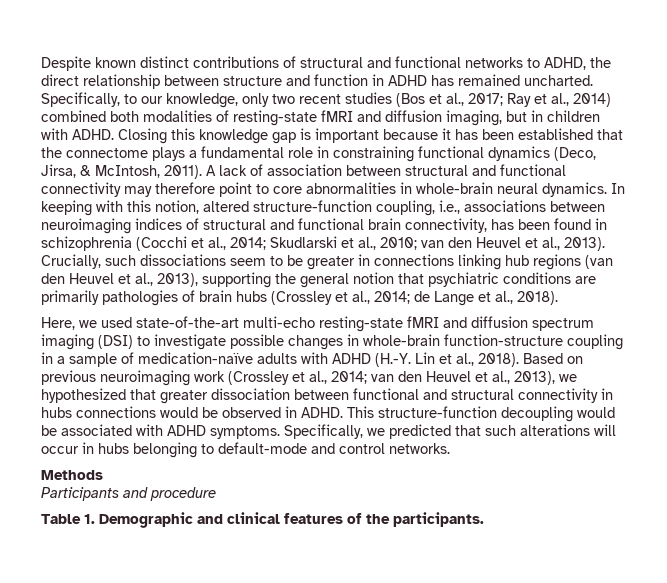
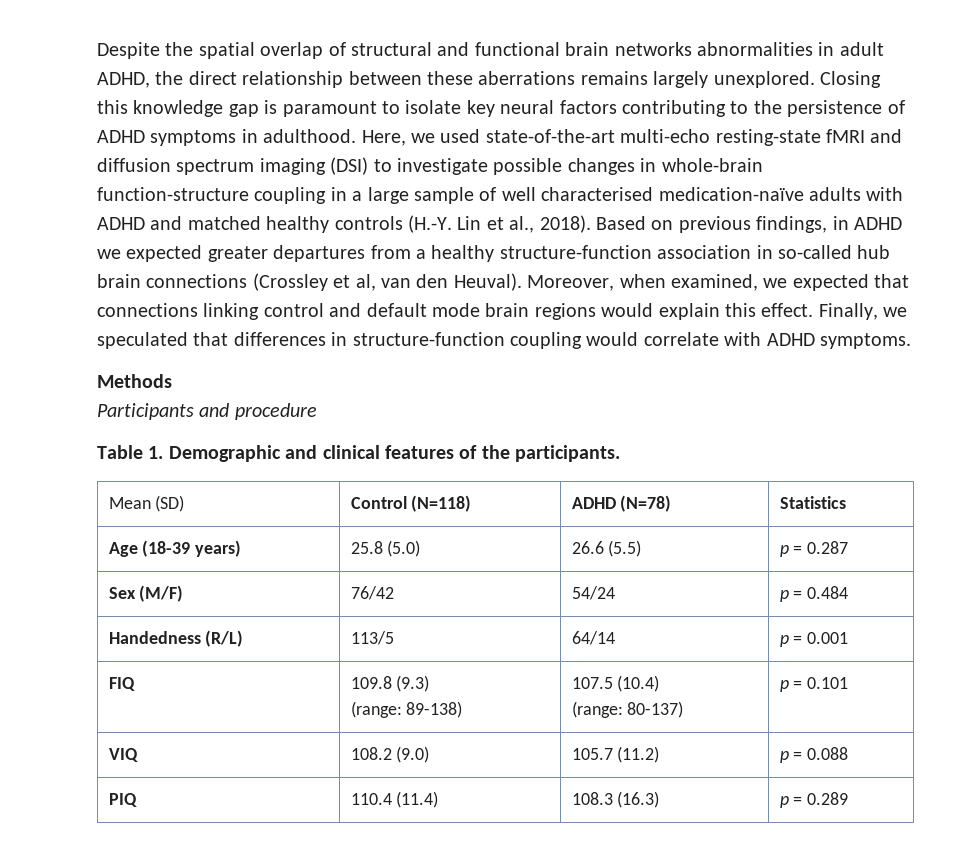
- Despite known distinct contributions of structural and functional networks to ADHD, the direct relationship between structure and function in ADHD has remained uncharted. Specifically, to our knowledge, only two recent studies (Bos et al., 2017; Ray et al., 2014) combined both modalities of resting-state fMRI and diffusion imaging, but in children with ADHD.
+ Despite the spatial overlap of structural and functional brain networks abnormalities in adult ADHD, the direct relationship between these aberrations remains largely unexplored.
- Closing this knowledge gap is important because it has been established that the connectome plays a fundamental role in constraining functional dynamics (Deco, Jirsa, & McIntosh, 2011). A lack of association between structural and functional connectivity may therefore point to core abnormalities in whole-brain neural dynamics. In keeping with this notion, altered structure-function coupling, i.e., associations between neuroimaging indices of structural and functional brain connectivity, has been found in schizophrenia (Cocchi et al., 2014; Skudlarski et al., 2010; van den Heuvel et al., 2013). Crucially, such dissociations seem to be greater in connections linking hub regions (van den Heuvel et al., 2013), supporting the general notion that psychiatric conditions are primarily pathologies of brain hubs (Crossley et al., 2014; de Lange et al., 2018).
- Here, we used state-of-the-art multi-echo resting-state fMRI and diffusion spectrum imaging (DSI) to investigate possible changes in whole-brain function-structure coupling in a sample of medication-naïve adults with ADHD (H.-Y. Lin et al., 2018).
+ Closing this knowledge gap is paramount to isolate key neural factors contributing to the persistence of ADHD symptoms in adulthood. Here, we used state-of-the-art multi-echo resting-state fMRI and diffusion spectrum imaging (DSI) to investigate possible changes in whole-brain function-structure coupling in a large sample of well characterised medication-naïve adults with ADHD and matched healthy controls (H.-Y. Lin et al., 2018).
- Based on previous neuroimaging work (Crossley et al., 2014; van den Heuvel et al., 2013), we hypothesized that greater dissociation between functional and structural connectivity in hubs connections would be observed in ADHD. This structure-function decoupling would be associated with ADHD symptoms. Specifically, we predicted that such alterations will occur in hubs belonging to default-mode and control networks.
+ Based on previous findings, in ADHD we expected greater departures from a healthy structure-function association in so-called hub brain connections (Crossley et al, van den Heuval). Moreover, when examined, we expected that connections linking control and default mode brain regions would explain this effect. Finally, we speculated that differences in structure-function coupling would correlate with ADHD symptoms.
+ Mean (SD) | Control (N=118) | ADHD (N=78) | Statistics
+ Age (18-39 years) | 25.8 (5.0) | 26.6 (5.5) | p = 0.287
+ Sex (M/F) | 76/42 | 54/24 | p = 0.484
+ Handedness (R/L) | 113/5 | 64/14 | p = 0.001
+ FIQ | 109.8 (9.3)
+ (range: 89-138) | 107.5 (10.4)
+ (range: 80-137) | p = 0.101
+ VIQ | 108.2 (9.0) | 105.7 (11.2) | p = 0.088
+ PIQ | 110.4 (11.4) | 108.3 (16.3) | p = 0.289

